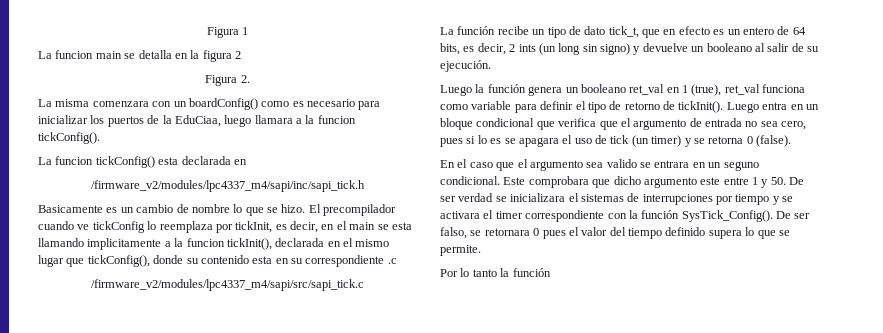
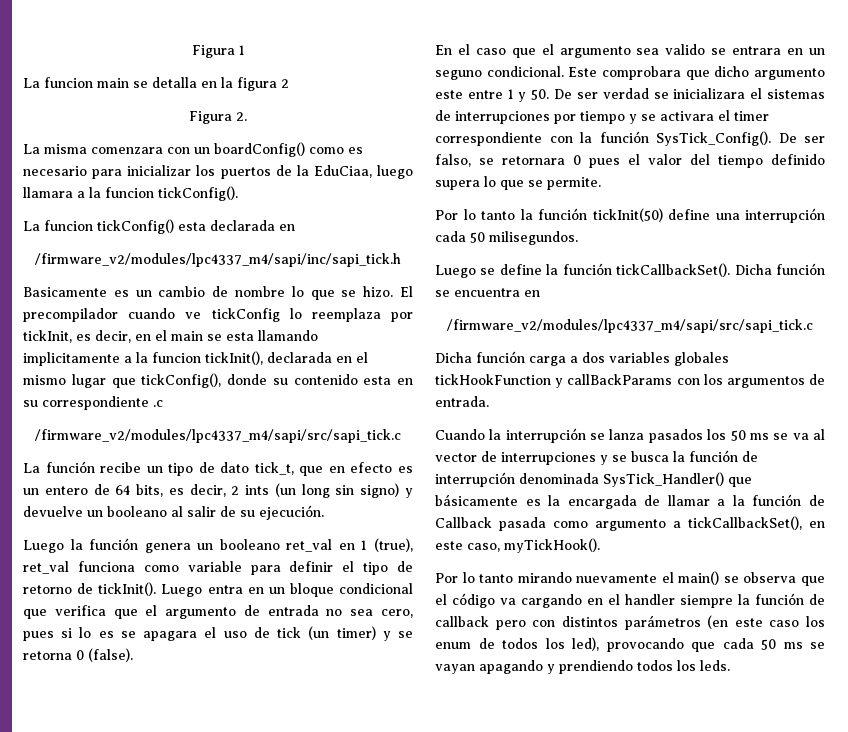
- Por lo tanto la función
+ Por lo tanto la función tickInit(50) define una interrupción cada 50 milisegundos.
+ Luego se define la función tickCallbackSet(). Dicha función se encuentra en
+ /firmware_v2/modules/lpc4337_m4/sapi/src/sapi_tick.c
+ Dicha función carga a dos variables globales tickHookFunction y callBackParams con los argumentos de entrada.
+ Cuando la interrupción se lanza pasados los 50 ms se va al vector de interrupciones y se busca la función de interrupción denominada SysTick_Handler() que básicamente es la encargada de llamar a la función de Callback pasada como argumento a tickCallbackSet(), en este caso, myTickHook().
+ Por lo tanto mirando nuevamente el main() se observa que el código va cargando en el handler siempre la función de callback pero con distintos parámetros (en este caso los enum de todos los led), provocando que cada 50 ms se vayan apagando y prendiendo todos los leds.

